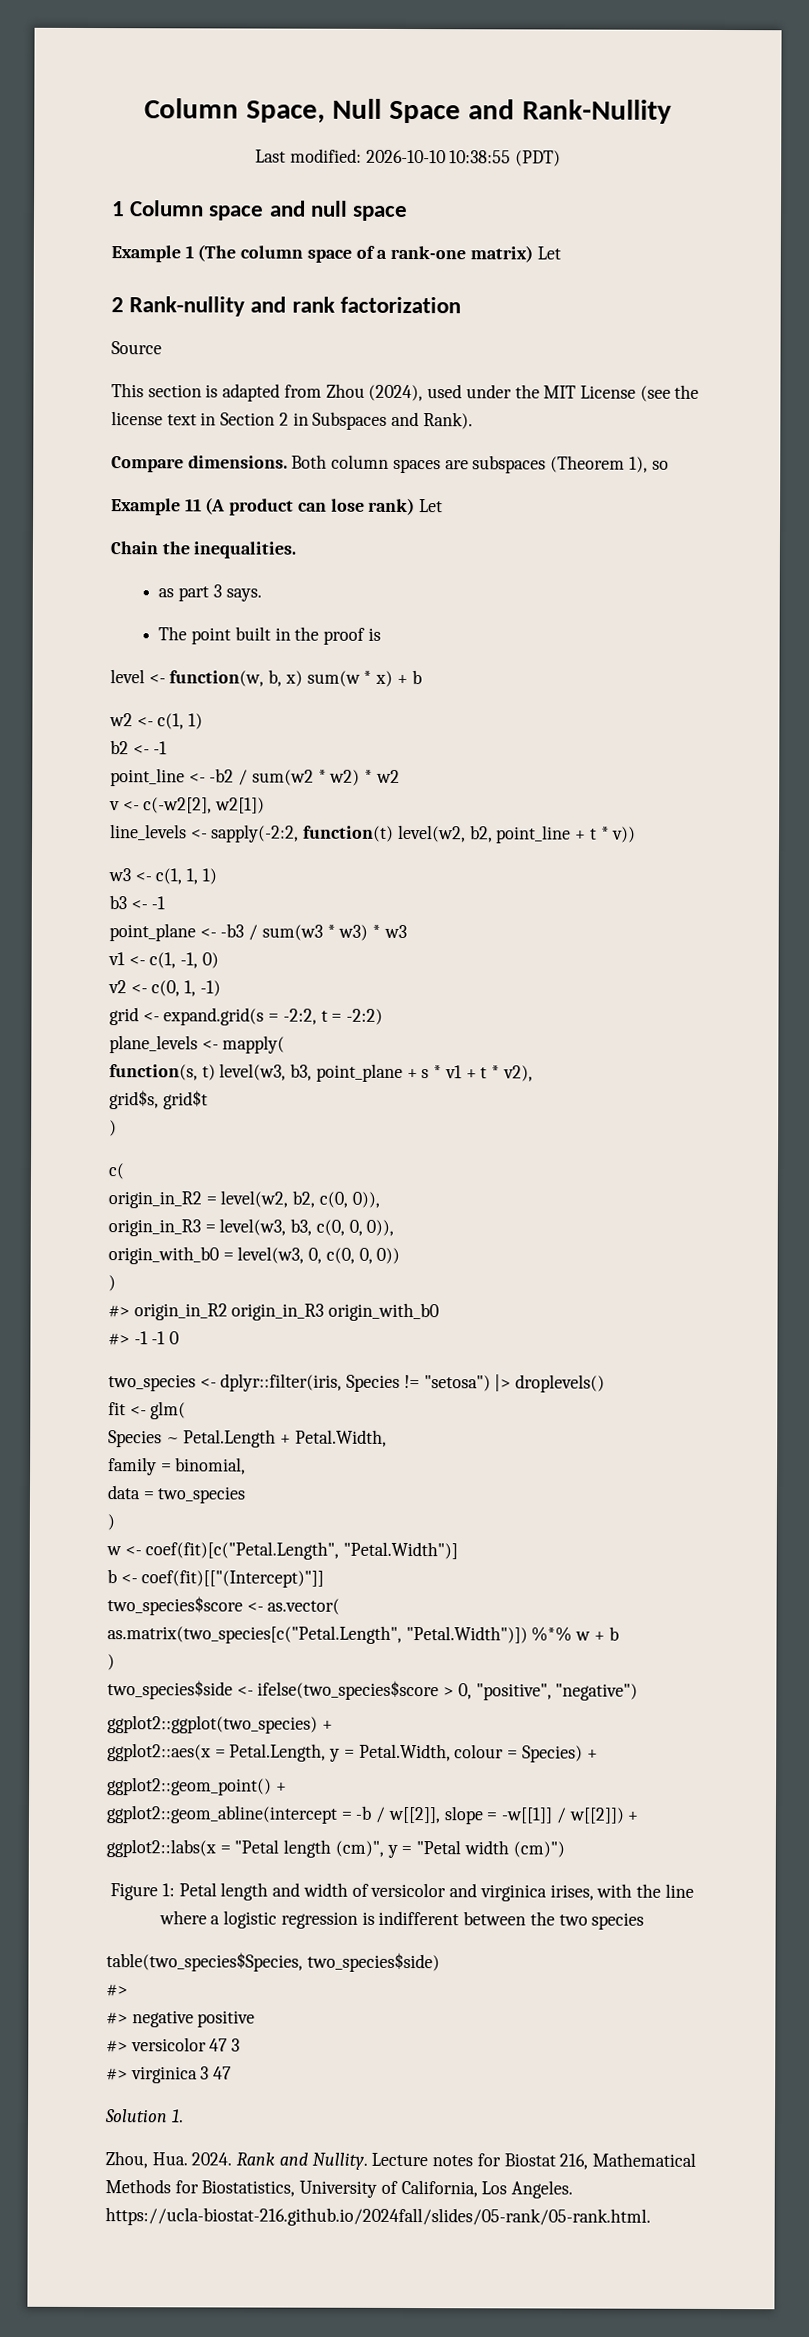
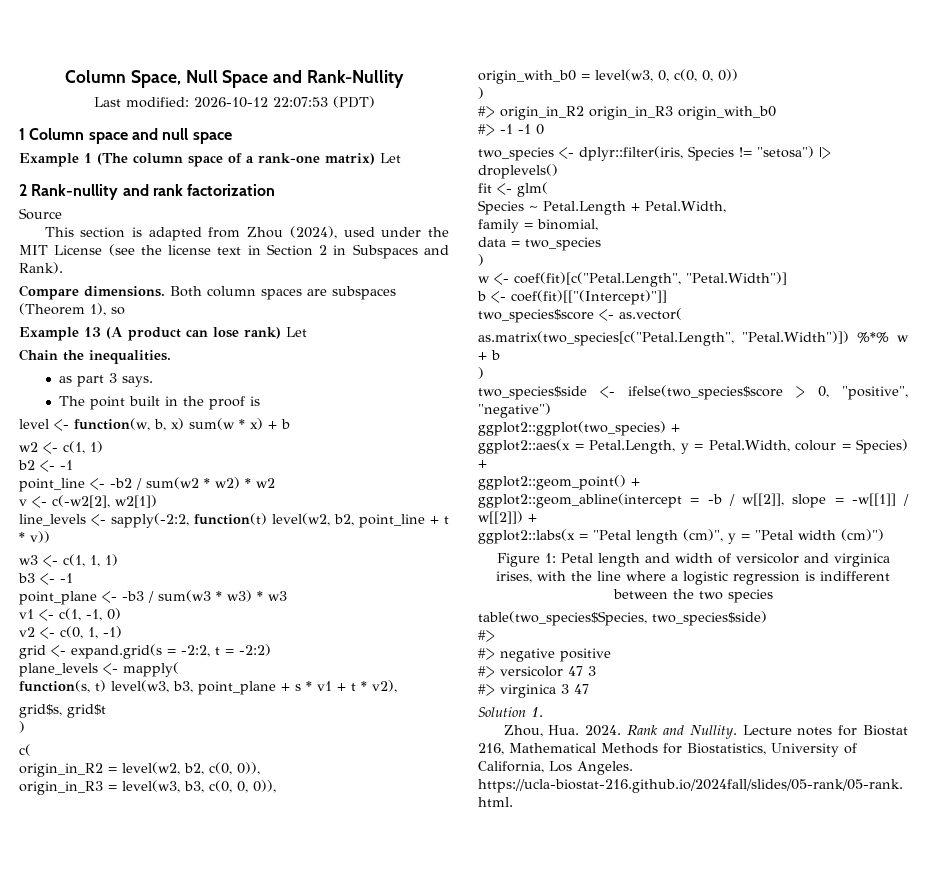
- Last modified: 2026-10-10 10:38:55 (PDT)
+ Last modified: 2026-10-12 22:07:53 (PDT)
- Example 11 (A product can lose rank) Let
+ Example 13 (A product can lose rank) Let

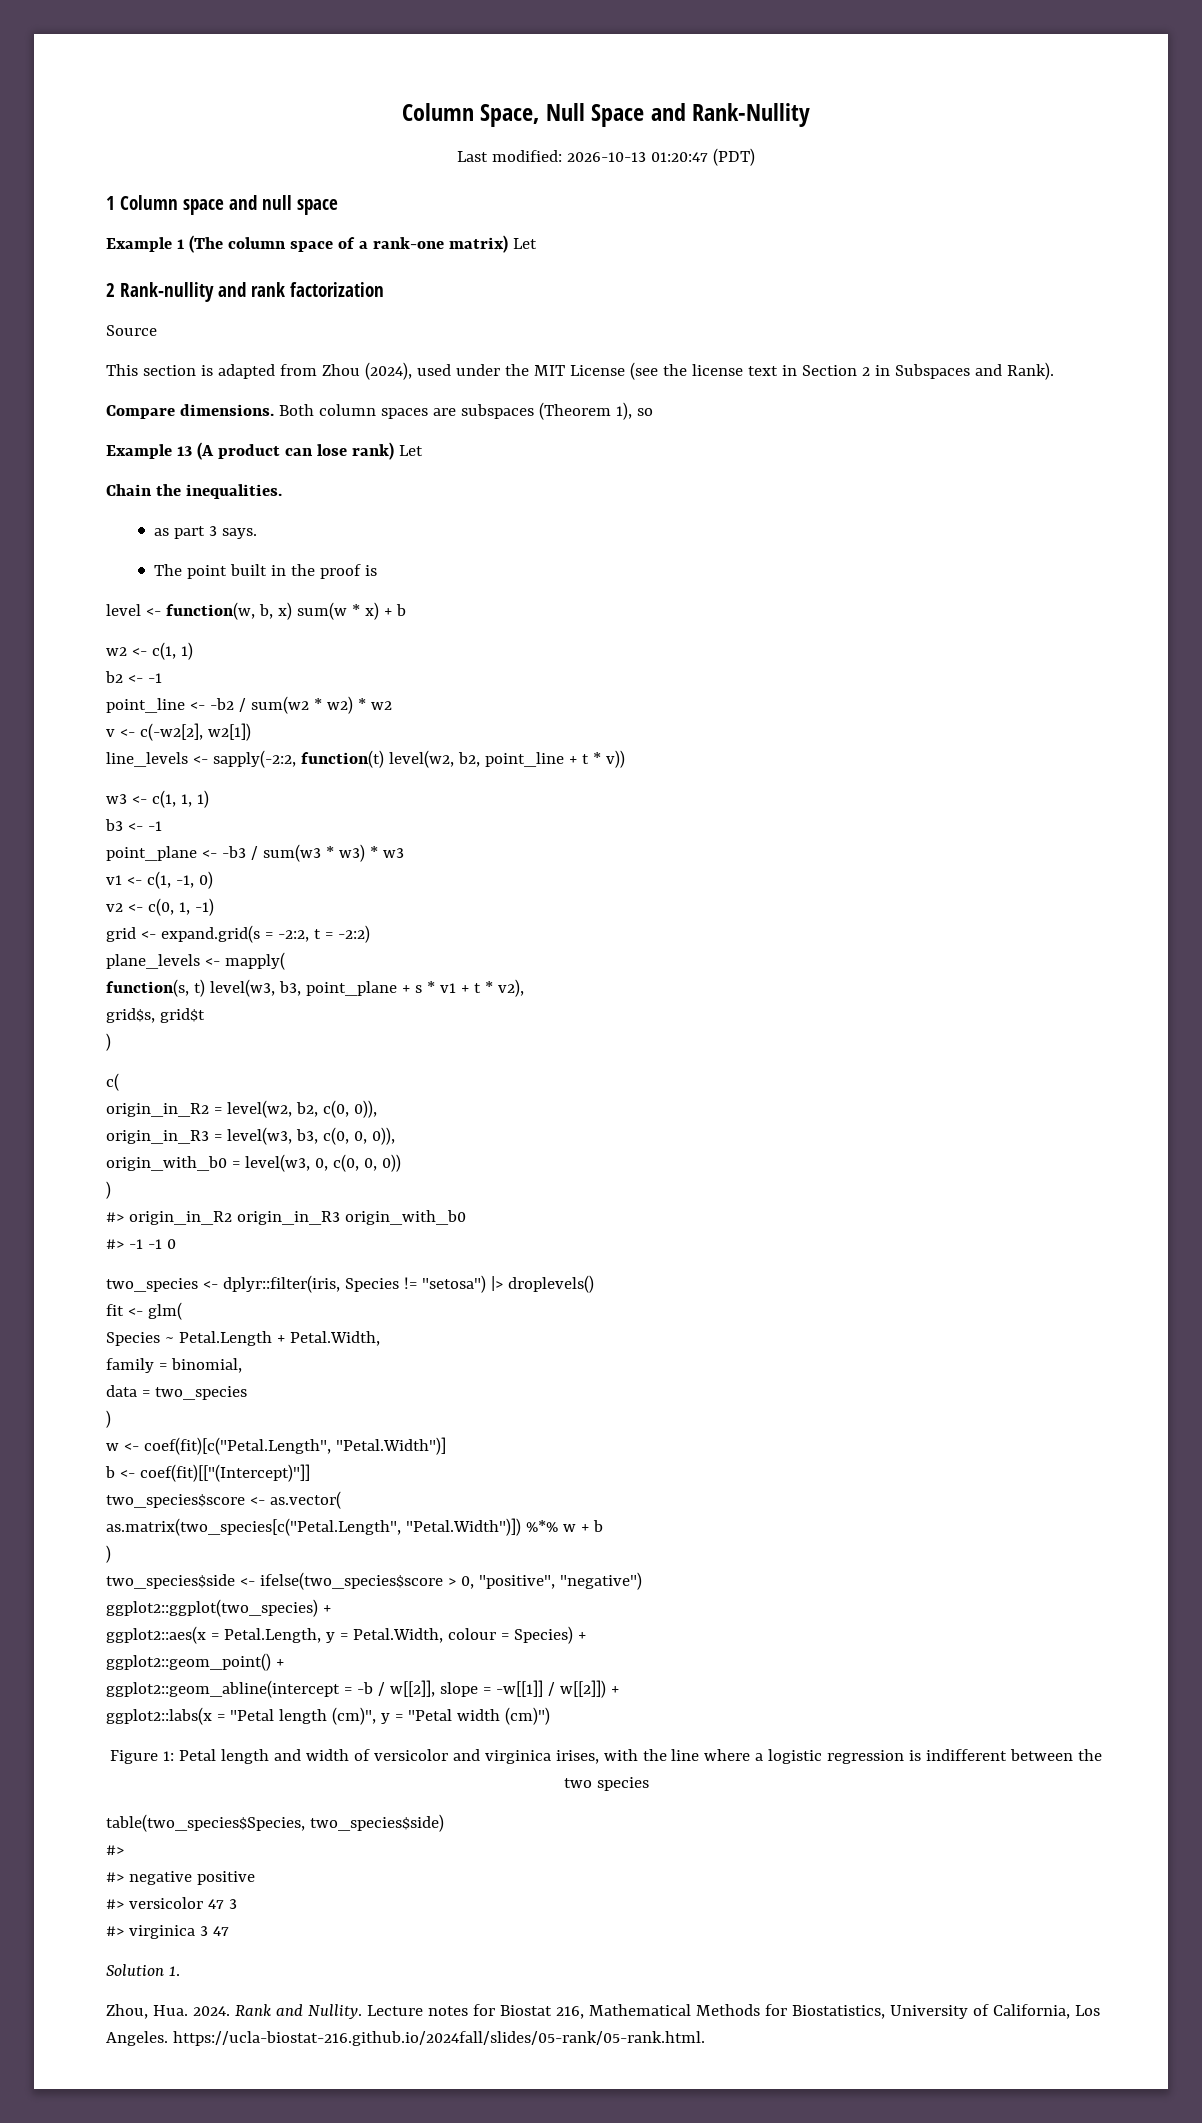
- Last modified: 2026-10-12 22:07:53 (PDT)
+ Last modified: 2026-10-13 01:20:47 (PDT)

